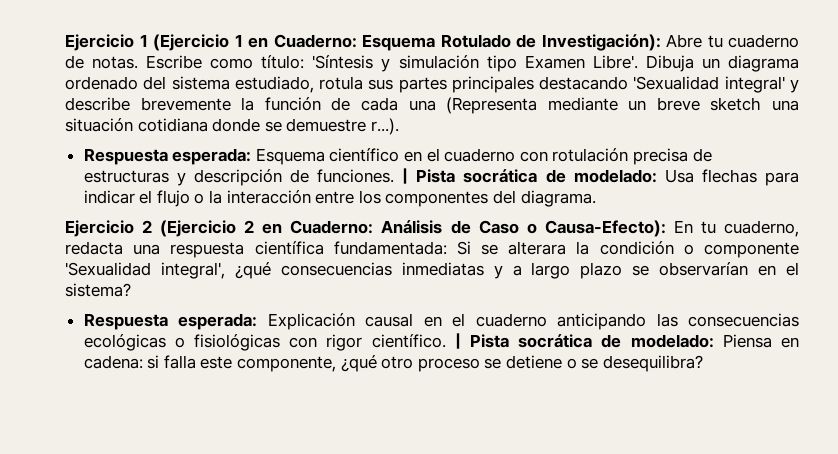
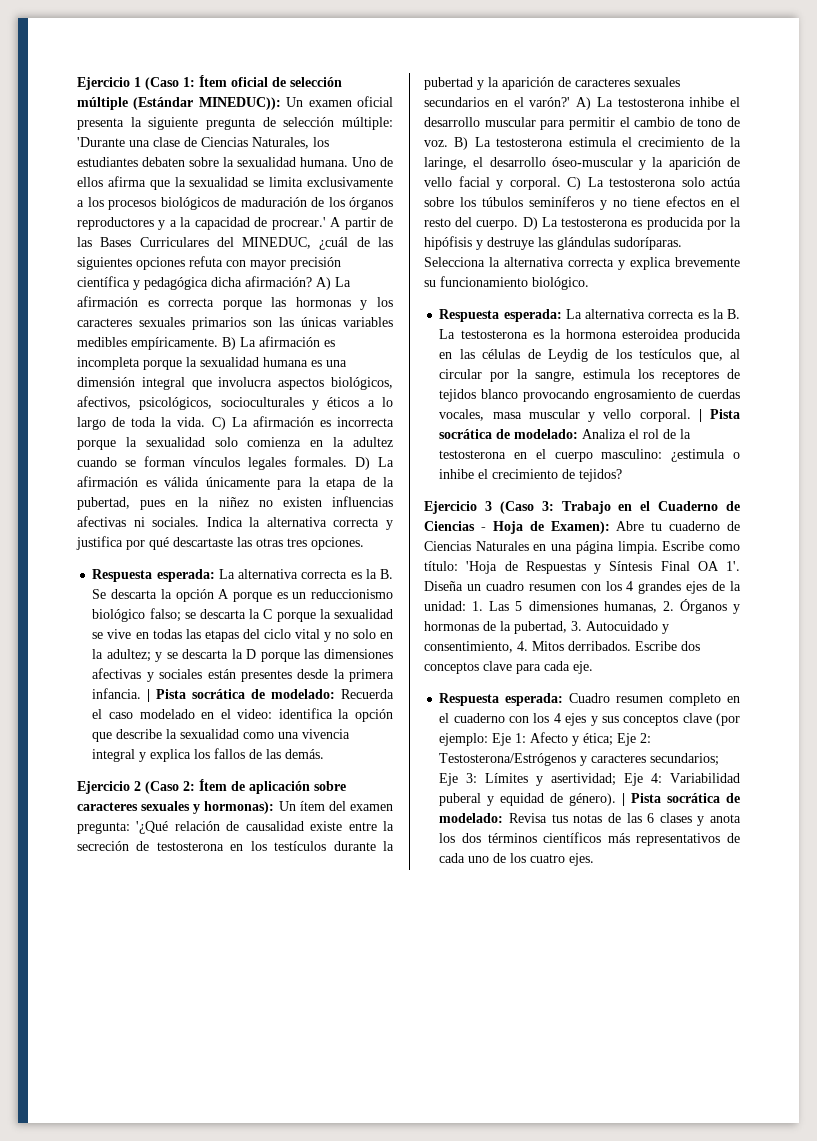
- Ejercicio 1 (Ejercicio 1 en Cuaderno: Esquema Rotulado de Investigación): Abre tu cuaderno de notas. Escribe como título: 'Síntesis y simulación tipo Examen Libre'. Dibuja un diagrama ordenado del sistema estudiado, rotula sus partes principales destacando 'Sexualidad integral' y describe brevemente la función de cada una (Representa mediante un breve sketch una situación cotidiana donde se demuestre r...).
- Respuesta esperada: Esquema científico en el cuaderno con rotulación precisa de estructuras y descripción de funciones. | Pista socrática de modelado: Usa flechas para indicar el flujo o la interacción entre los componentes del diagrama.
- Ejercicio 2 (Ejercicio 2 en Cuaderno: Análisis de Caso o Causa-Efecto): En tu cuaderno, redacta una respuesta científica fundamentada: Si se alterara la condición o componente 'Sexualidad integral', ¿qué consecuencias inmediatas y a largo plazo se observarían en el sistema?
- Respuesta esperada: Explicación causal en el cuaderno anticipando las consecuencias ecológicas o fisiológicas con rigor científico. | Pista socrática de modelado: Piensa en cadena: si falla este componente, ¿qué otro proceso se detiene o se desequilibra?
+ Ejercicio 1 (Caso 1: Ítem oficial de selección múltiple (Estándar MINEDUC)): Un examen oficial presenta la siguiente pregunta de selección múltiple: 'Durante una clase de Ciencias Naturales, los estudiantes debaten sobre la sexualidad humana. Uno de ellos afirma que la sexualidad se limita exclusivamente a los procesos biológicos de maduración de los órganos reproductores y a la capacidad de procrear.' A partir de las Bases Curriculares del MINEDUC, ¿cuál de las siguientes opciones refuta con mayor precisión científica y pedagógica dicha afirmación? A) La afirmación es correcta porque las hormonas y los caracteres sexuales primarios son las únicas variables medibles empíricamente. B) La afirmación es incompleta porque la sexualidad humana es una dimensión integral que involucra aspectos biológicos, afectivos, psicológicos, socioculturales y éticos a lo largo de toda la vida. C) La afirmación es incorrecta porque la sexualidad solo comienza en la adultez cuando se forman vínculos legales formales. D) La afirmación es válida únicamente para la etapa de la pubertad, pues en la niñez no existen influencias afectivas ni sociales. Indica la alternativa correcta y justifica por qué descartaste las otras tres opciones.
+ Respuesta esperada: La alternativa correcta es la B. Se descarta la opción A porque es un reduccionismo biológico falso; se descarta la C porque la sexualidad se vive en todas las etapas del ciclo vital y no solo en la adultez; y se descarta la D porque las dimensiones afectivas y sociales están presentes desde la primera infancia. | Pista socrática de modelado: Recuerda el caso modelado en el video: identifica la opción que describe la sexualidad como una vivencia integral y explica los fallos de las demás.
+ Ejercicio 2 (Caso 2: Ítem de aplicación sobre caracteres sexuales y hormonas): Un ítem del examen pregunta: '¿Qué relación de causalidad existe entre la secreción de testosterona en los testículos durante la pubertad y la aparición de caracteres sexuales secundarios en el varón?' A) La testosterona inhibe el desarrollo muscular para permitir el cambio de tono de voz. B) La testosterona estimula el crecimiento de la laringe, el desarrollo óseo-muscular y la aparición de vello facial y corporal. C) La testosterona solo actúa sobre los túbulos seminíferos y no tiene efectos en el resto del cuerpo. D) La testosterona es producida por la hipófisis y destruye las glándulas sudoríparas. Selecciona la alternativa correcta y explica brevemente su funcionamiento biológico.
+ Respuesta esperada: La alternativa correcta es la B. La testosterona es la hormona esteroidea producida en las células de Leydig de los testículos que, al circular por la sangre, estimula los receptores de tejidos blanco provocando engrosamiento de cuerdas vocales, masa muscular y vello corporal. | Pista socrática de modelado: Analiza el rol de la testosterona en el cuerpo masculino: ¿estimula o inhibe el crecimiento de tejidos?
+ Ejercicio 3 (Caso 3: Trabajo en el Cuaderno de Ciencias - Hoja de Examen): Abre tu cuaderno de Ciencias Naturales en una página limpia. Escribe como título: 'Hoja de Respuestas y Síntesis Final OA 1'. Diseña un cuadro resumen con los 4 grandes ejes de la unidad: 1. Las 5 dimensiones humanas, 2. Órganos y hormonas de la pubertad, 3. Autocuidado y consentimiento, 4. Mitos derribados. Escribe dos conceptos clave para cada eje.
+ Respuesta esperada: Cuadro resumen completo en el cuaderno con los 4 ejes y sus conceptos clave (por ejemplo: Eje 1: Afecto y ética; Eje 2: Testosterona/Estrógenos y caracteres secundarios; Eje 3: Límites y asertividad; Eje 4: Variabilidad puberal y equidad de género). | Pista socrática de modelado: Revisa tus notas de las 6 clases y anota los dos términos científicos más representativos de cada uno de los cuatro ejes.

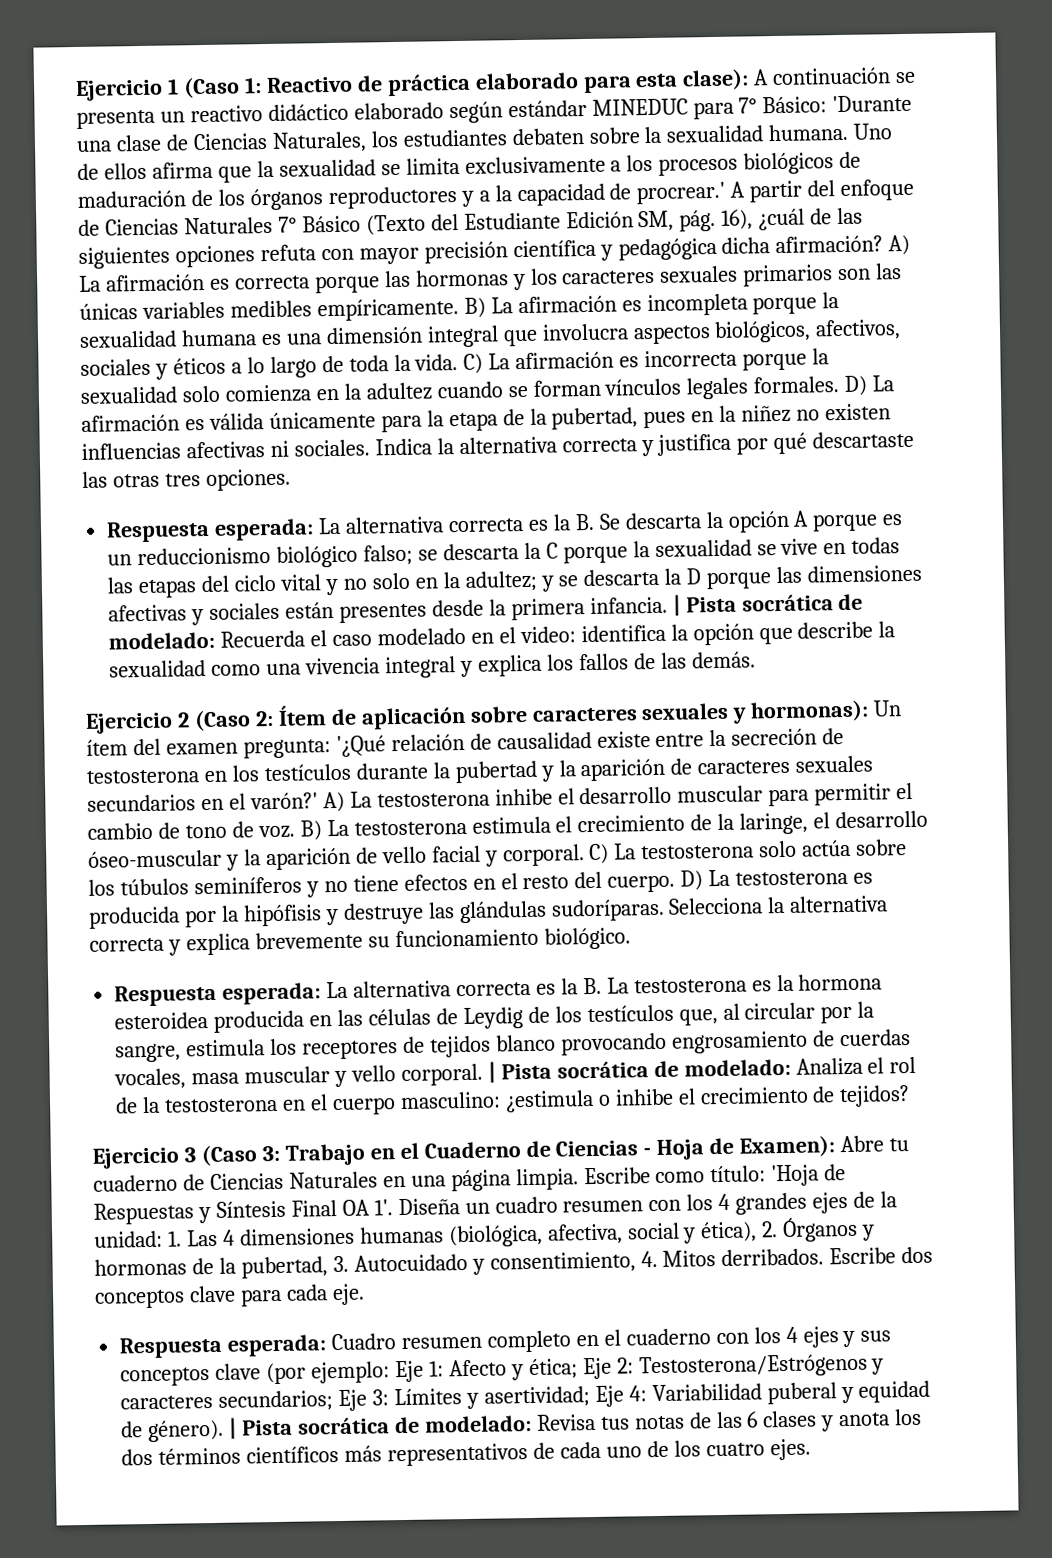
- Ejercicio 1 (Caso 1: Ítem oficial de selección múltiple (Estándar MINEDUC)): Un examen oficial presenta la siguiente pregunta de selección múltiple: 'Durante una clase de Ciencias Naturales, los estudiantes debaten sobre la sexualidad humana.
+ Ejercicio 1 (Caso 1: Reactivo de práctica elaborado para esta clase): A continuación se presenta un reactivo didáctico elaborado según estándar MINEDUC para 7° Básico: 'Durante una clase de Ciencias Naturales, los estudiantes debaten sobre la sexualidad humana.
- A partir de las Bases Curriculares del MINEDUC, ¿cuál de las siguientes opciones refuta con mayor precisión científica y pedagógica dicha afirmación?
+ A partir del enfoque de Ciencias Naturales 7° Básico (Texto del Estudiante Edición SM, pág. 16), ¿cuál de las siguientes opciones refuta con mayor precisión científica y pedagógica dicha afirmación?
- B) La afirmación es incompleta porque la sexualidad humana es una dimensión integral que involucra aspectos biológicos, afectivos, psicológicos, socioculturales y éticos a lo largo de toda la vida.
+ B) La afirmación es incompleta porque la sexualidad humana es una dimensión integral que involucra aspectos biológicos, afectivos, sociales y éticos a lo largo de toda la vida.
- Diseña un cuadro resumen con los 4 grandes ejes de la unidad: 1. Las 5 dimensiones humanas, 2. Órganos y hormonas de la pubertad, 3. Autocuidado y consentimiento, 4. Mitos derribados.
+ Diseña un cuadro resumen con los 4 grandes ejes de la unidad: 1. Las 4 dimensiones humanas (biológica, afectiva, social y ética), 2. Órganos y hormonas de la pubertad, 3. Autocuidado y consentimiento, 4. Mitos derribados.

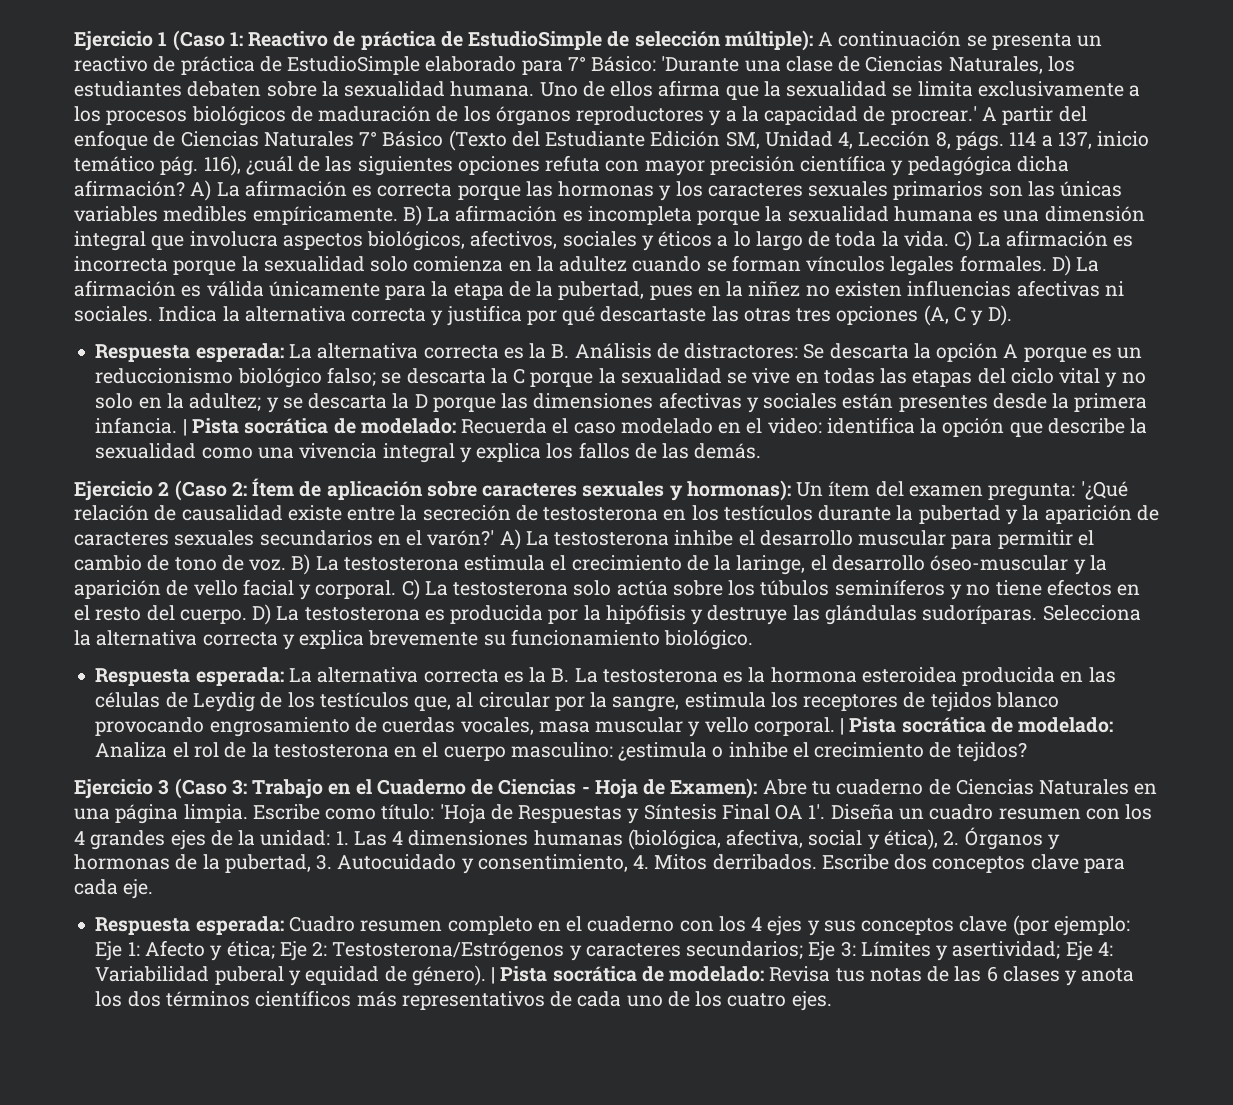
- Ejercicio 1 (Caso 1: Reactivo de práctica elaborado para esta clase): A continuación se presenta un reactivo didáctico elaborado según estándar MINEDUC para 7° Básico: 'Durante una clase de Ciencias Naturales, los estudiantes debaten sobre la sexualidad humana.
+ Ejercicio 1 (Caso 1: Reactivo de práctica de EstudioSimple de selección múltiple): A continuación se presenta un reactivo de práctica de EstudioSimple elaborado para 7° Básico: 'Durante una clase de Ciencias Naturales, los estudiantes debaten sobre la sexualidad humana.
- A partir del enfoque de Ciencias Naturales 7° Básico (Texto del Estudiante Edición SM, pág. 16), ¿cuál de las siguientes opciones refuta con mayor precisión científica y pedagógica dicha afirmación?
+ A partir del enfoque de Ciencias Naturales 7° Básico (Texto del Estudiante Edición SM, Unidad 4, Lección 8, págs. 114 a 137, inicio temático pág. 116), ¿cuál de las siguientes opciones refuta con mayor precisión científica y pedagógica dicha afirmación?
- Indica la alternativa correcta y justifica por qué descartaste las otras tres opciones.
- Respuesta esperada: La alternativa correcta es la B. Se descarta la opción A porque es un reduccionismo biológico falso;
+ Indica la alternativa correcta y justifica por qué descartaste las otras tres opciones (A, C y D).
+ Respuesta esperada: La alternativa correcta es la B. Análisis de distractores: Se descarta la opción A porque es un reduccionismo biológico falso;

